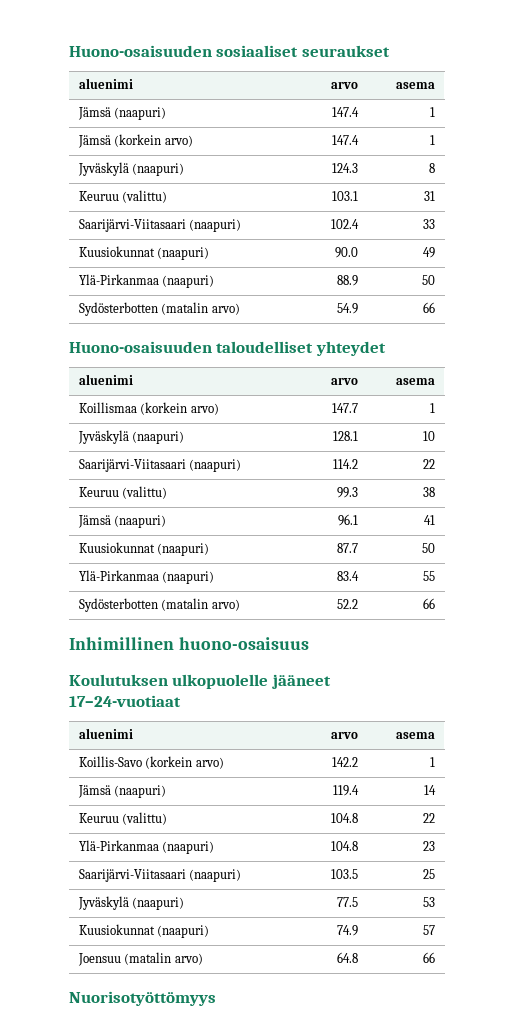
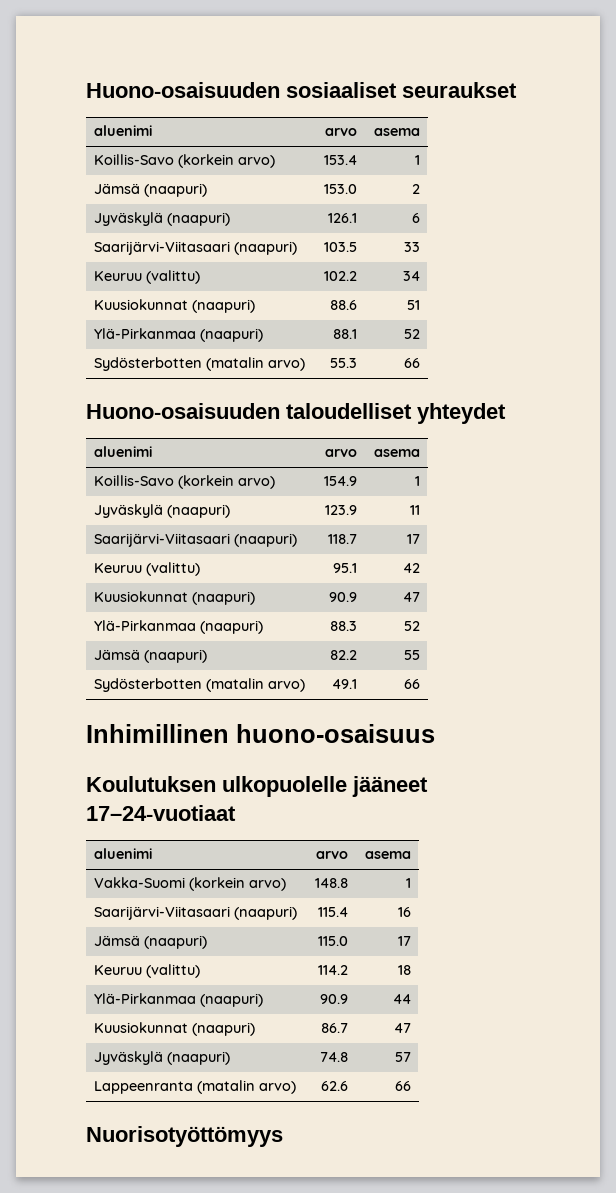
- Jämsä (naapuri) | 147.4 | 1
- Jämsä (korkein arvo) | 147.4 | 1
- Jyväskylä (naapuri) | 124.3 | 8
- Keuruu (valittu) | 103.1 | 31
- Saarijärvi-Viitasaari (naapuri) | 102.4 | 33
- Kuusiokunnat (naapuri) | 90.0 | 49
- Ylä-Pirkanmaa (naapuri) | 88.9 | 50
- Sydösterbotten (matalin arvo) | 54.9 | 66
+ Koillis-Savo (korkein arvo) | 153.4 | 1
+ Jämsä (naapuri) | 153.0 | 2
+ Jyväskylä (naapuri) | 126.1 | 6
+ Saarijärvi-Viitasaari (naapuri) | 103.5 | 33
+ Keuruu (valittu) | 102.2 | 34
+ Kuusiokunnat (naapuri) | 88.6 | 51
+ Ylä-Pirkanmaa (naapuri) | 88.1 | 52
+ Sydösterbotten (matalin arvo) | 55.3 | 66
- Koillismaa (korkein arvo) | 147.7 | 1
- Jyväskylä (naapuri) | 128.1 | 10
- Saarijärvi-Viitasaari (naapuri) | 114.2 | 22
- Keuruu (valittu) | 99.3 | 38
- Jämsä (naapuri) | 96.1 | 41
- Kuusiokunnat (naapuri) | 87.7 | 50
- Ylä-Pirkanmaa (naapuri) | 83.4 | 55
+ Koillis-Savo (korkein arvo) | 154.9 | 1
+ Jyväskylä (naapuri) | 123.9 | 11
+ Saarijärvi-Viitasaari (naapuri) | 118.7 | 17
+ Keuruu (valittu) | 95.1 | 42
+ Kuusiokunnat (naapuri) | 90.9 | 47
+ Ylä-Pirkanmaa (naapuri) | 88.3 | 52
+ Jämsä (naapuri) | 82.2 | 55
- Sydösterbotten (matalin arvo) | 52.2 | 66
+ Sydösterbotten (matalin arvo) | 49.1 | 66
- Koillis-Savo (korkein arvo) | 142.2 | 1
- Jämsä (naapuri) | 119.4 | 14
- Keuruu (valittu) | 104.8 | 22
- Ylä-Pirkanmaa (naapuri) | 104.8 | 23
- Saarijärvi-Viitasaari (naapuri) | 103.5 | 25
- Jyväskylä (naapuri) | 77.5 | 53
- Kuusiokunnat (naapuri) | 74.9 | 57
+ Vakka-Suomi (korkein arvo) | 148.8 | 1
+ Saarijärvi-Viitasaari (naapuri) | 115.4 | 16
+ Jämsä (naapuri) | 115.0 | 17
+ Keuruu (valittu) | 114.2 | 18
+ Ylä-Pirkanmaa (naapuri) | 90.9 | 44
+ Kuusiokunnat (naapuri) | 86.7 | 47
+ Jyväskylä (naapuri) | 74.8 | 57
- Joensuu (matalin arvo) | 64.8 | 66
+ Lappeenranta (matalin arvo) | 62.6 | 66

